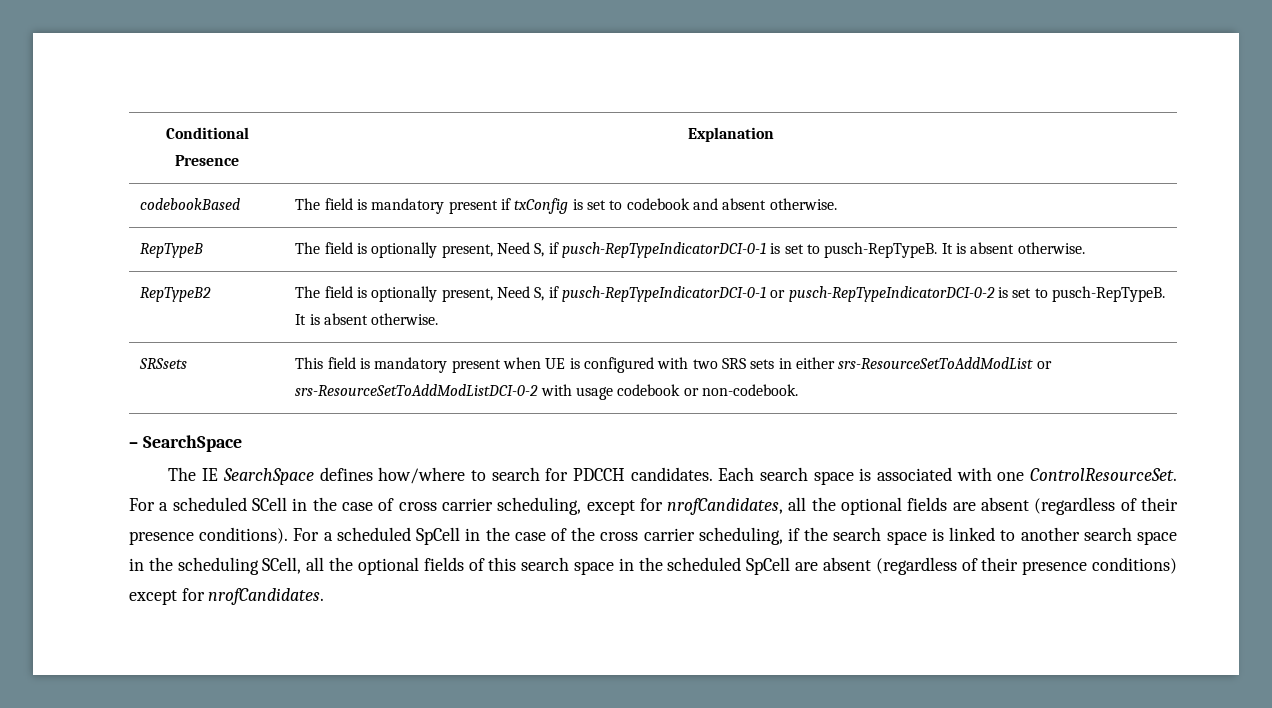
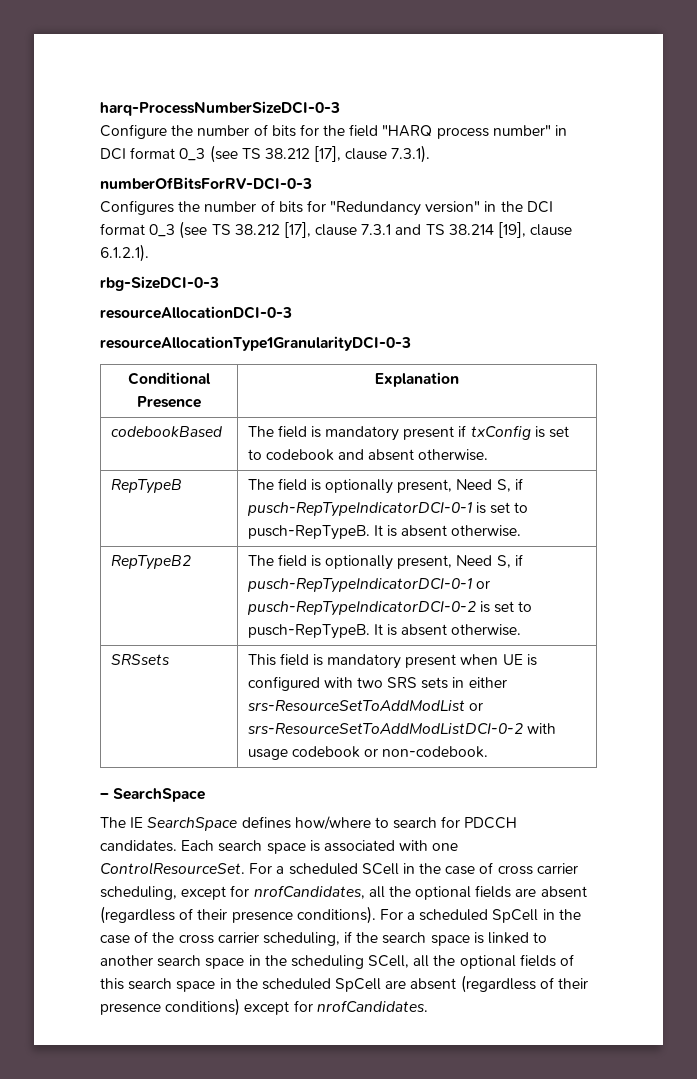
+ harq-ProcessNumberSizeDCI-0-3
+ Configure the number of bits for the field "HARQ process number" in DCI format 0_3 (see TS 38.212 [17], clause 7.3.1).
+ numberOfBitsForRV-DCI-0-3
+ Configures the number of bits for "Redundancy version" in the DCI format 0_3 (see TS 38.212 [17], clause 7.3.1 and TS 38.214 [19], clause 6.1.2.1).
+ rbg-SizeDCI-0-3
+ resourceAllocationDCI-0-3
+ resourceAllocationType1GranularityDCI-0-3

